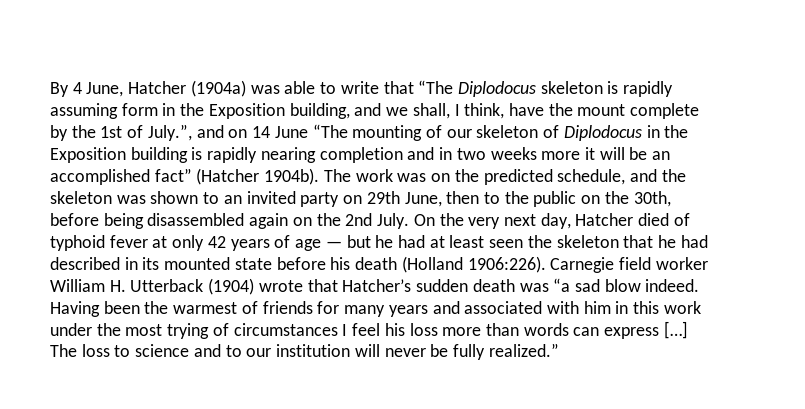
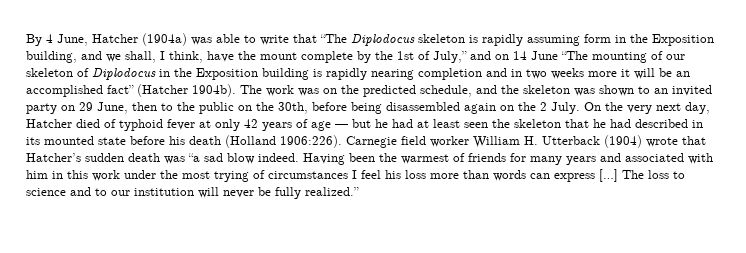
- By 4 June, Hatcher (1904a) was able to write that “The Diplodocus skeleton is rapidly assuming form in the Exposition building, and we shall, I think, have the mount complete by the 1st of July.”, and on 14 June “The mounting of our skeleton of Diplodocus in the Exposition building is rapidly nearing completion and in two weeks more it will be an accomplished fact” (Hatcher 1904b).
+ By 4 June, Hatcher (1904a) was able to write that “The Diplodocus skeleton is rapidly assuming form in the Exposition building, and we shall, I think, have the mount complete by the 1st of July,” and on 14 June “The mounting of our skeleton of Diplodocus in the Exposition building is rapidly nearing completion and in two weeks more it will be an accomplished fact” (Hatcher 1904b).
- The work was on the predicted schedule, and the skeleton was shown to an invited party on 29th June, then to the public on the 30th, before being disassembled again on the 2nd July.
+ The work was on the predicted schedule, and the skeleton was shown to an invited party on 29 June, then to the public on the 30th, before being disassembled again on the 2 July.

